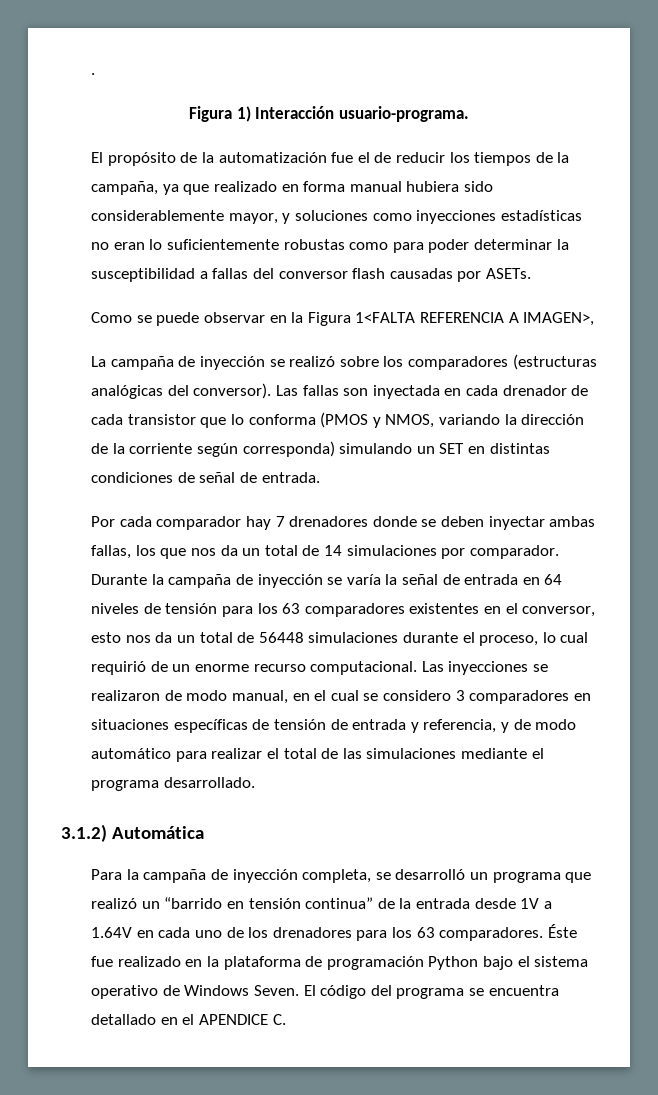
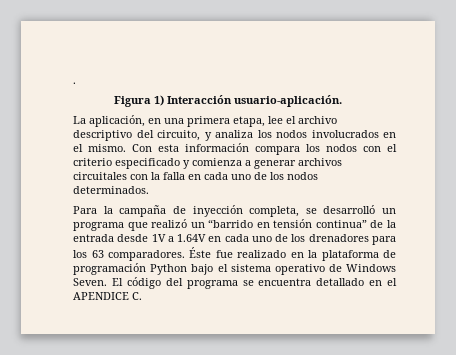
- Figura 1) Interacción usuario-programa.
- El propósito de la automatización fue el de reducir los tiempos de la campaña, ya que realizado en forma manual hubiera sido considerablemente mayor, y soluciones como inyecciones estadísticas no eran lo suficientemente robustas como para poder determinar la susceptibilidad a fallas del conversor flash causadas por ASETs.
- Como se puede observar en la Figura 1<FALTA REFERENCIA A IMAGEN>,
- La campaña de inyección se realizó sobre los comparadores (estructuras analógicas del conversor). Las fallas son inyectada en cada drenador de cada transistor que lo conforma (PMOS y NMOS, variando la dirección de la corriente según corresponda) simulando un SET en distintas condiciones de señal de entrada.
- Por cada comparador hay 7 drenadores donde se deben inyectar ambas fallas, los que nos da un total de 14 simulaciones por comparador. Durante la campaña de inyección se varía la señal de entrada en 64 niveles de tensión para los 63 comparadores existentes en el conversor, esto nos da un total de 56448 simulaciones durante el proceso, lo cual requirió de un enorme recurso computacional. Las inyecciones se realizaron de modo manual, en el cual se considero 3 comparadores en situaciones específicas de tensión de entrada y referencia, y de modo automático para realizar el total de las simulaciones mediante el programa desarrollado.
- 3.1.2) Automática
+ Figura 1) Interacción usuario-aplicación.
+ La aplicación, en una primera etapa, lee el archivo descriptivo del circuito, y analiza los nodos involucrados en el mismo. Con esta información compara los nodos con el criterio especificado y comienza a generar archivos circuitales con la falla en cada uno de los nodos determinados.

